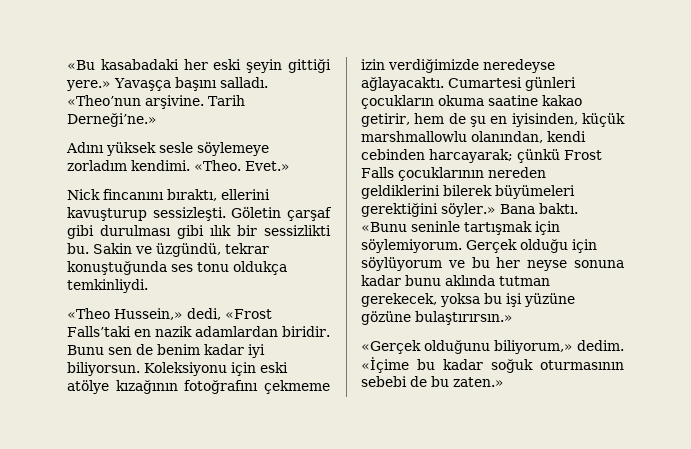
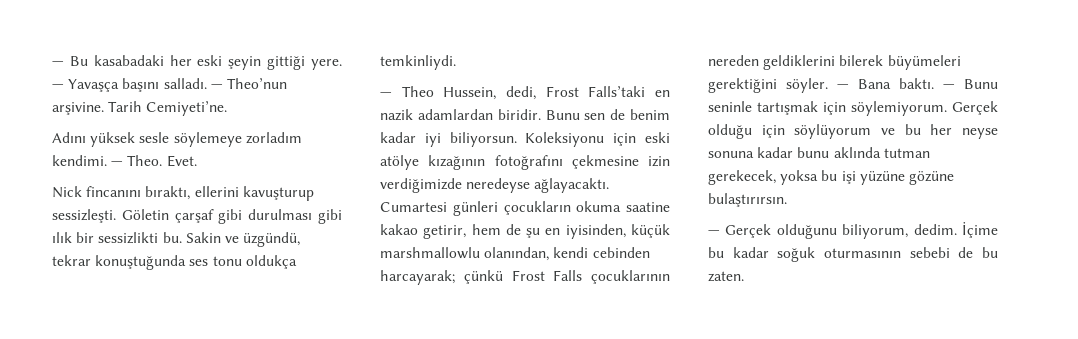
- «Bu kasabadaki her eski şeyin gittiği yere.» Yavaşça başını salladı.
+ — Bu kasabadaki her eski şeyin gittiği yere. — Yavaşça başını salladı.
- «Theo’nun arşivine.
+ — Theo’nun arşivine.
- Tarih Derneği’ne.»
+ Tarih Cemiyeti’ne.
- «Theo. Evet.»
+ — Theo. Evet.
- «Theo Hussein,» dedi, «Frost Falls’taki en nazik adamlardan biridir.
+ — Theo Hussein, dedi, Frost Falls’taki en nazik adamlardan biridir.
- Koleksiyonu için eski atölye kızağının fotoğrafını çekmeme izin verdiğimizde neredeyse ağlayacaktı.
+ Koleksiyonu için eski atölye kızağının fotoğrafını çekmesine izin verdiğimizde neredeyse ağlayacaktı.
- Cumartesi günleri çocukların okuma saatine kakao getirir, hem de şu en iyisinden, küçük marshmallowlu olanından, kendi cebinden harcayarak; çünkü Frost Falls çocuklarının nereden geldiklerini bilerek büyümeleri gerektiğini söyler.» Bana baktı. «Bunu seninle tartışmak için söylemiyorum.
+ Cumartesi günleri çocukların okuma saatine kakao getirir, hem de şu en iyisinden, küçük marshmallowlu olanından, kendi cebinden harcayarak; çünkü Frost Falls çocuklarının nereden geldiklerini bilerek büyümeleri gerektiğini söyler. — Bana baktı. — Bunu seninle tartışmak için söylemiyorum.
- Gerçek olduğu için söylüyorum ve bu her neyse sonuna kadar bunu aklında tutman gerekecek, yoksa bu işi yüzüne gözüne bulaştırırsın.»
- «Gerçek olduğunu biliyorum,» dedim. «İçime bu kadar soğuk oturmasının sebebi de bu zaten.»
+ Gerçek olduğu için söylüyorum ve bu her neyse sonuna kadar bunu aklında tutman gerekecek, yoksa bu işi yüzüne gözüne bulaştırırsın.
+ — Gerçek olduğunu biliyorum, dedim. İçime bu kadar soğuk oturmasının sebebi de bu zaten.

